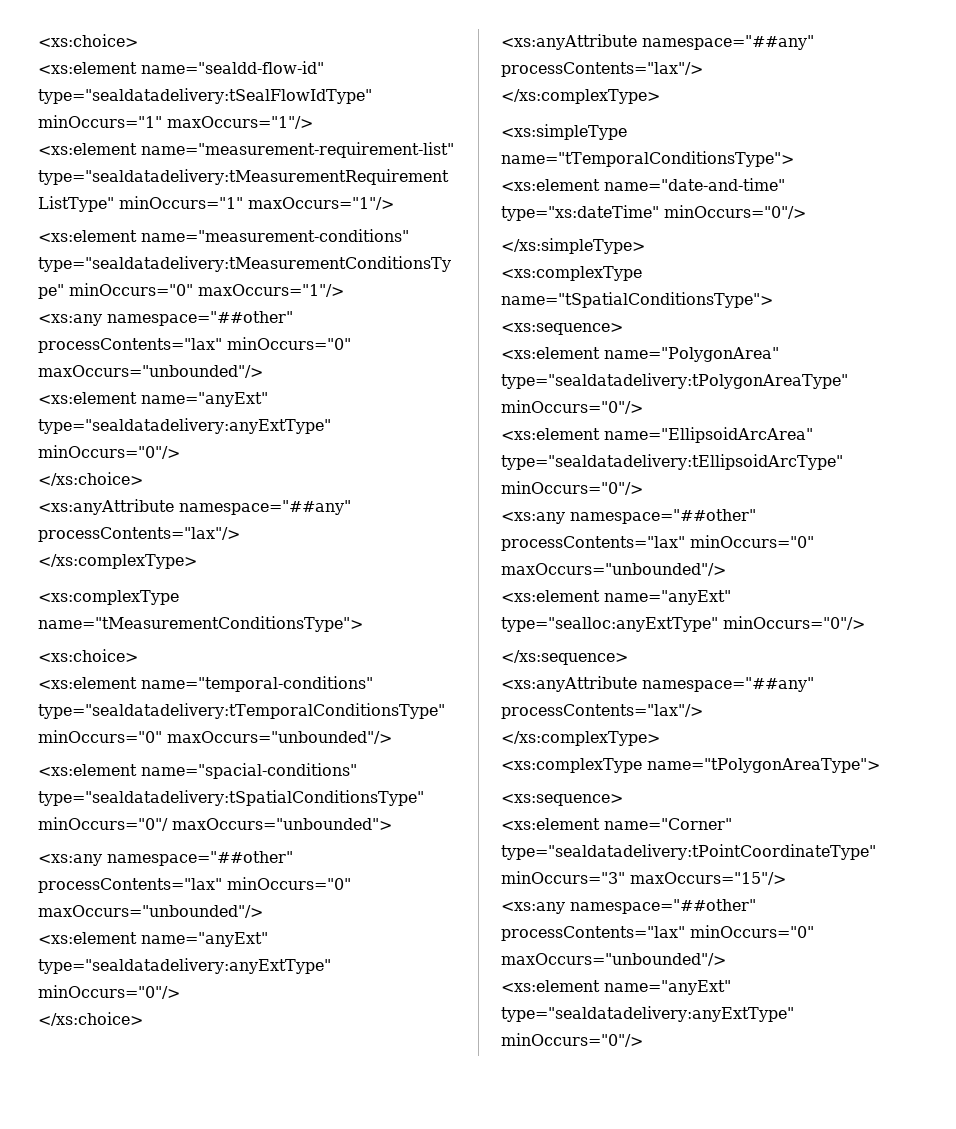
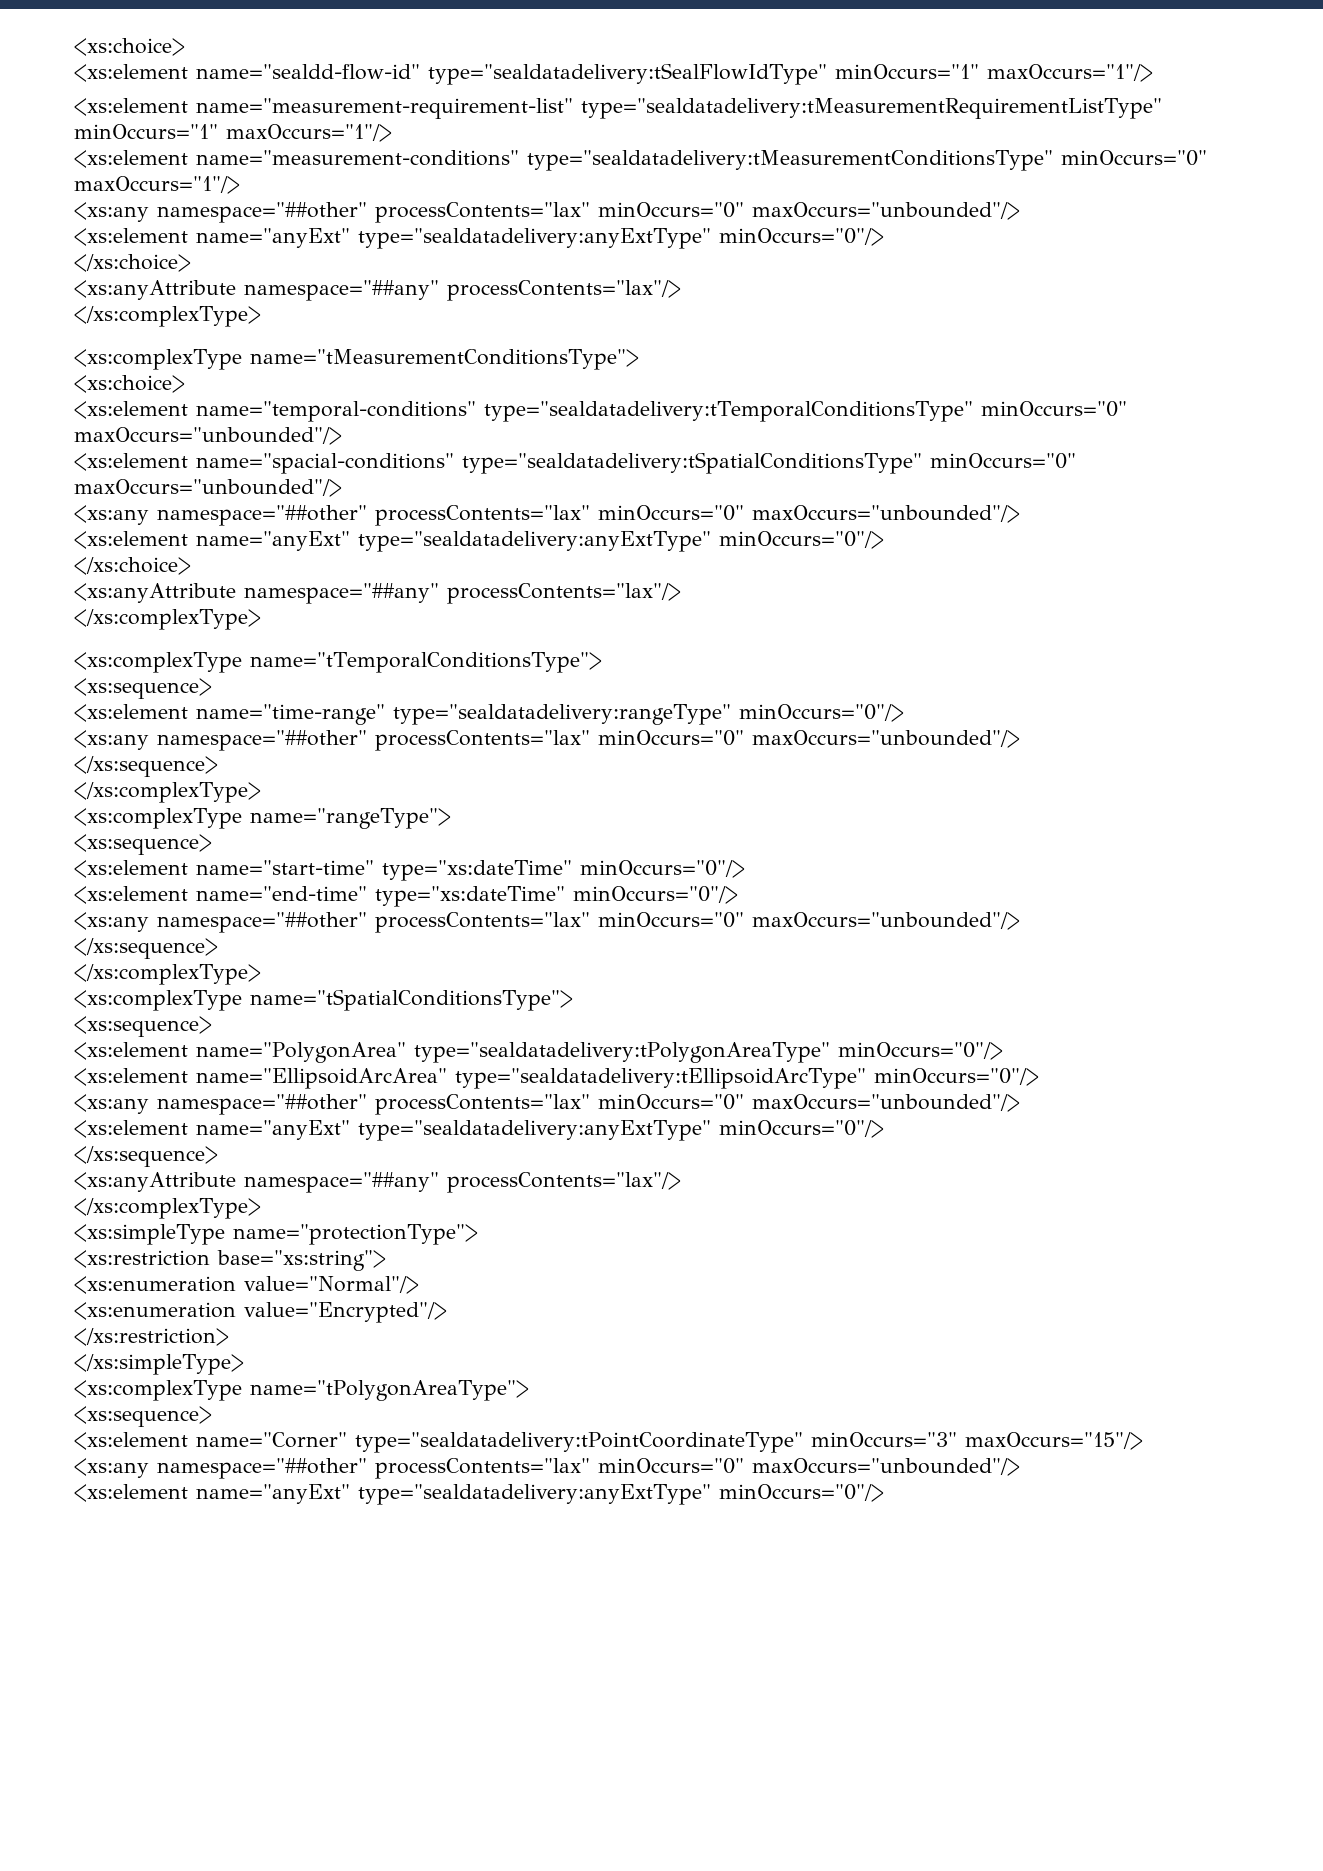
- <xs:element name="spacial-conditions" type="sealdatadelivery:tSpatialConditionsType" minOccurs="0"/ maxOccurs="unbounded">
+ <xs:element name="spacial-conditions" type="sealdatadelivery:tSpatialConditionsType" minOccurs="0" maxOccurs="unbounded"/>
- <xs:simpleType name="tTemporalConditionsType">
- <xs:element name="date-and-time" type="xs:dateTime" minOccurs="0"/>
- </xs:simpleType>
+ <xs:complexType name="tTemporalConditionsType">
+ <xs:sequence>
+ <xs:element name="time-range" type="sealdatadelivery:rangeType" minOccurs="0"/>
+ <xs:any namespace="##other" processContents="lax" minOccurs="0" maxOccurs="unbounded"/>
+ </xs:sequence>
+ </xs:complexType>
+ <xs:complexType name="rangeType">
+ <xs:sequence>
+ <xs:element name="start-time" type="xs:dateTime" minOccurs="0"/>
+ <xs:element name="end-time" type="xs:dateTime" minOccurs="0"/>
+ <xs:any namespace="##other" processContents="lax" minOccurs="0" maxOccurs="unbounded"/>
+ </xs:sequence>
+ </xs:complexType>
  <xs:element name="EllipsoidArcArea" type="sealdatadelivery:tEllipsoidArcType" minOccurs="0"/>
  <xs:any namespace="##other" processContents="lax" minOccurs="0" maxOccurs="unbounded"/>
- <xs:element name="anyExt" type="sealloc:anyExtType" minOccurs="0"/>
+ <xs:element name="anyExt" type="sealdatadelivery:anyExtType" minOccurs="0"/>
+ <xs:simpleType name="protectionType">
+ <xs:restriction base="xs:string">
+ <xs:enumeration value="Normal"/>
+ <xs:enumeration value="Encrypted"/>
+ </xs:restriction>
+ </xs:simpleType>

